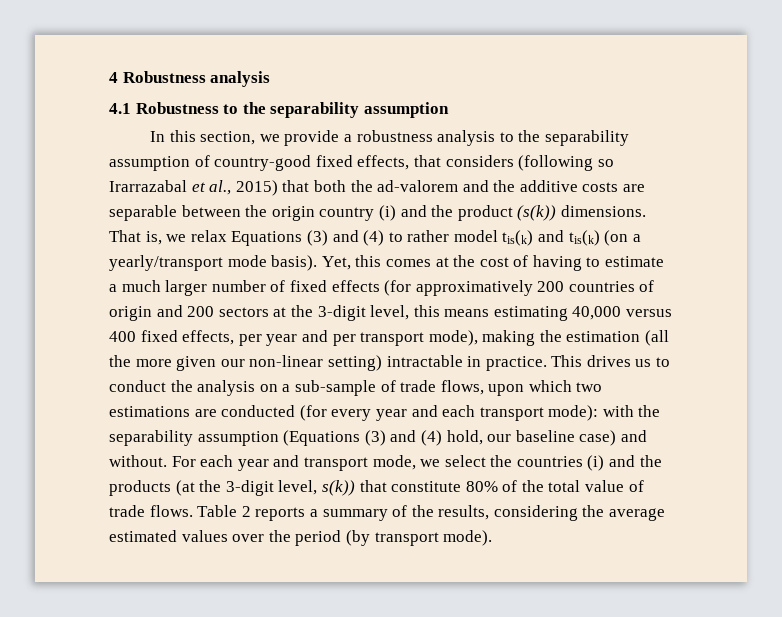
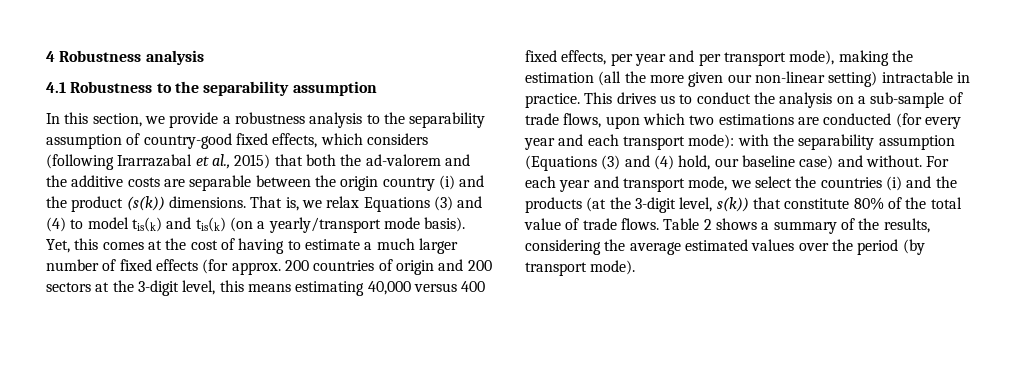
- In this section, we provide a robustness analysis to the separability assumption of country-good fixed effects, that considers (following so Irarrazabal et al., 2015) that both the ad-valorem and the additive costs are separable between the origin country (i) and the product (s(k)) dimensions.
+ In this section, we provide a robustness analysis to the separability assumption of country-good fixed effects, which considers (following Irarrazabal et al., 2015) that both the ad-valorem and the additive costs are separable between the origin country (i) and the product (s(k)) dimensions.
- That is, we relax Equations (3) and (4) to rather model tis(k) and tis(k) (on a yearly/transport mode basis).
+ That is, we relax Equations (3) and (4) to model tis(k) and tis(k) (on a yearly/transport mode basis).
- Yet, this comes at the cost of having to estimate a much larger number of fixed effects (for approximatively 200 countries of origin and 200 sectors at the 3-digit level, this means estimating 40,000 versus 400 fixed effects, per year and per transport mode), making the estimation (all the more given our non-linear setting) intractable in practice.
+ Yet, this comes at the cost of having to estimate a much larger number of fixed effects (for approx. 200 countries of origin and 200 sectors at the 3-digit level, this means estimating 40,000 versus 400 fixed effects, per year and per transport mode), making the estimation (all the more given our non-linear setting) intractable in practice.
- Table 2 reports a summary of the results, considering the average estimated values over the period (by transport mode).
+ Table 2 shows a summary of the results, considering the average estimated values over the period (by transport mode).

